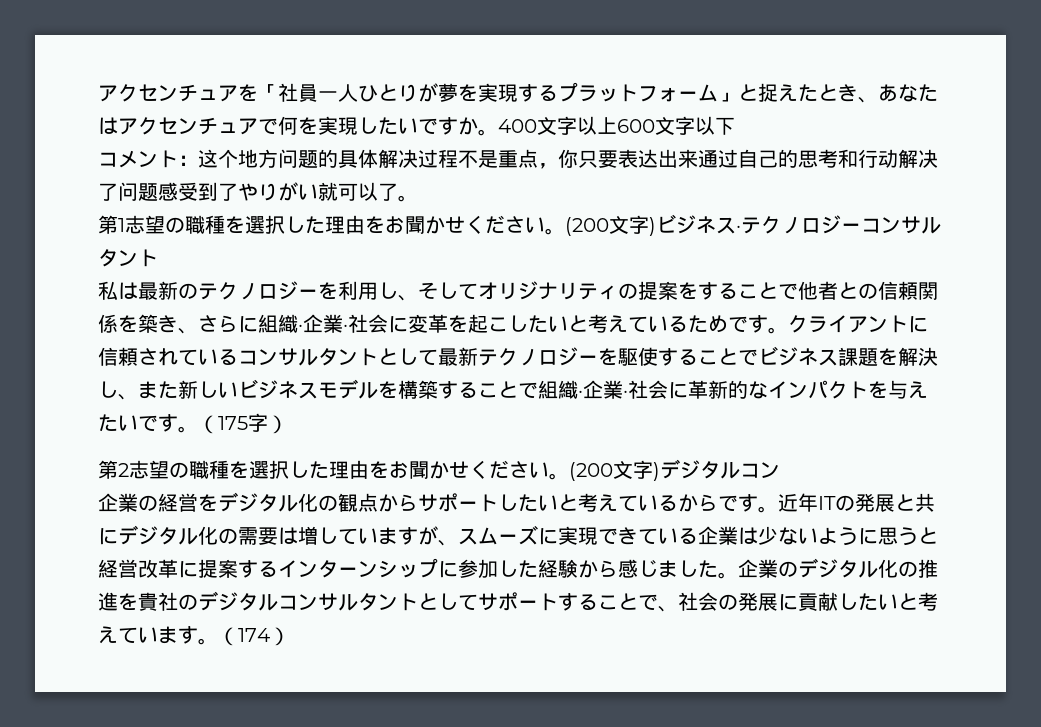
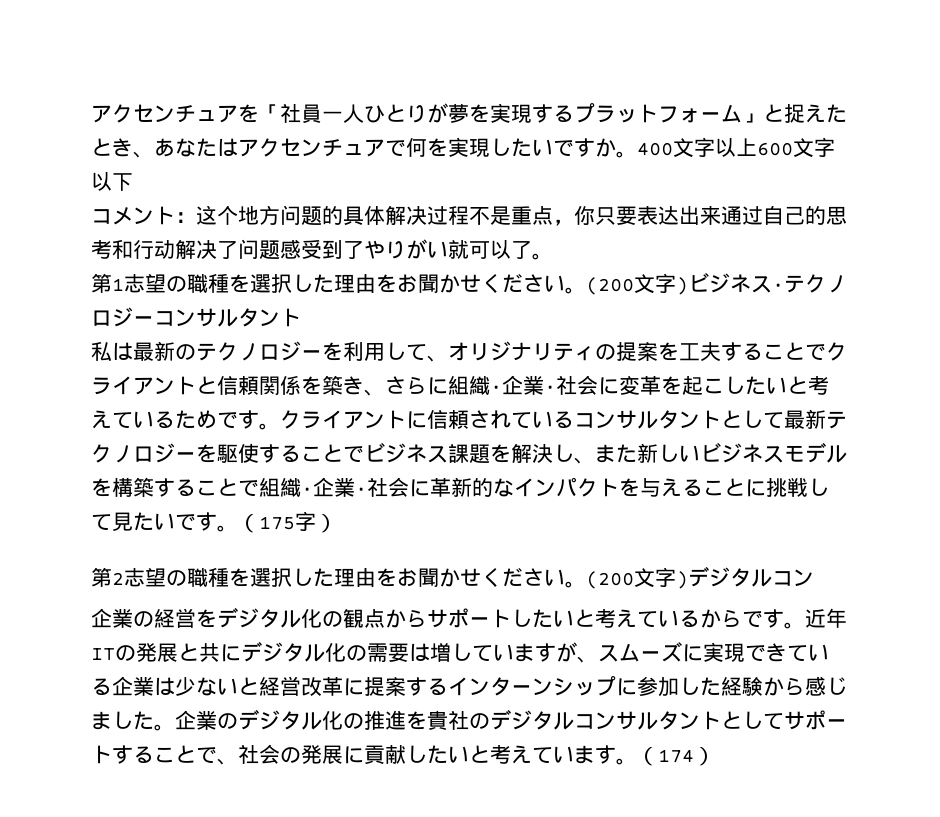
- 私は最新のテクノロジーを利用し、そしてオリジナリティの提案をすることで他者との信頼関係を築き、さらに組織·企業·社会に変革を起こしたいと考えているためです。
+ 私は最新のテクノロジーを利用して、オリジナリティの提案を工夫することでクライアントと信頼関係を築き、さらに組織·企業·社会に変革を起こしたいと考えているためです。
- クライアントに信頼されているコンサルタントとして最新テクノロジーを駆使することでビジネス課題を解決し、また新しいビジネスモデルを構築することで組織·企業·社会に革新的なインパクトを与えたいです。
+ クライアントに信頼されているコンサルタントとして最新テクノロジーを駆使することでビジネス課題を解決し、また新しいビジネスモデルを構築することで組織·企業·社会に革新的なインパクトを与えることに挑戦して見たいです。
- 近年ITの発展と共にデジタル化の需要は増していますが、スムーズに実現できている企業は少ないように思うと経営改革に提案するインターンシップに参加した経験から感じました。
+ 近年ITの発展と共にデジタル化の需要は増していますが、スムーズに実現できている企業は少ないと経営改革に提案するインターンシップに参加した経験から感じました。

